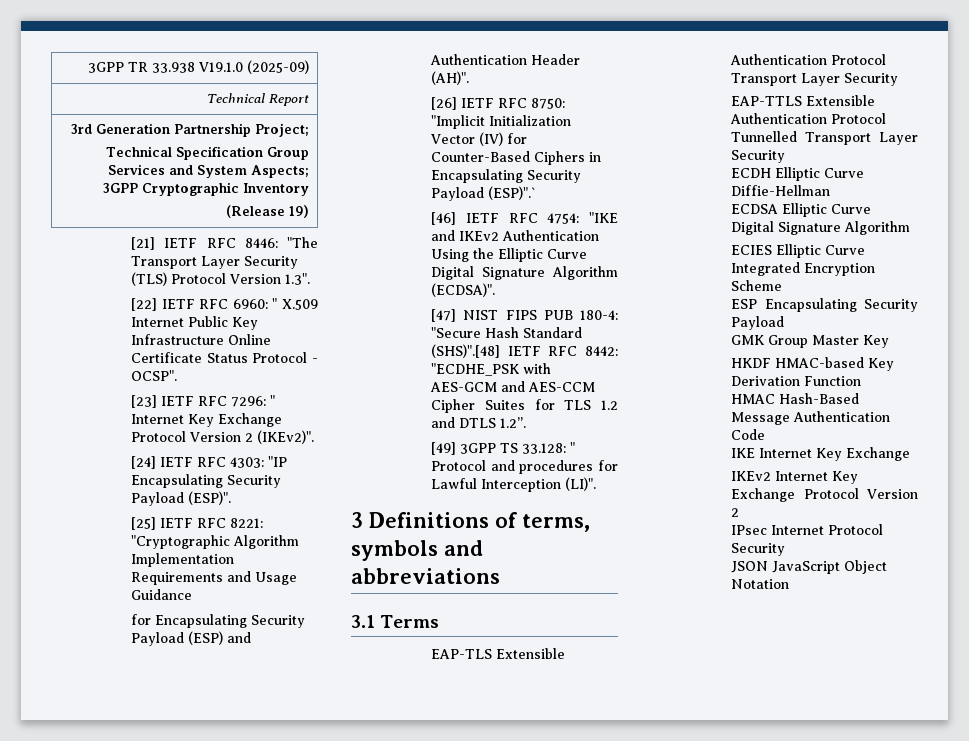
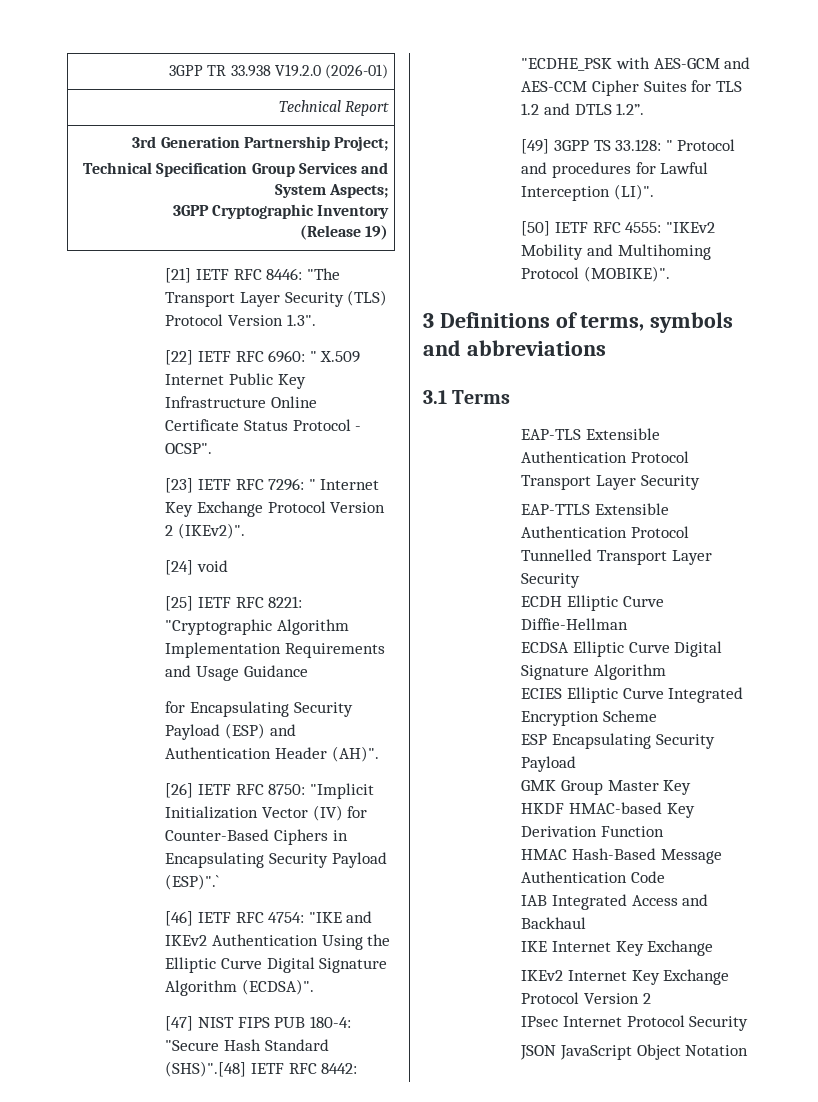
- 3GPP TR 33.938 V19.1.0 (2025-09)
+ 3GPP TR 33.938 V19.2.0 (2026-01)
- [24] IETF RFC 4303: "IP Encapsulating Security Payload (ESP)".
+ [24] void
+ [50] IETF RFC 4555: "IKEv2 Mobility and Multihoming Protocol (MOBIKE)".
+ IAB Integrated Access and Backhaul

